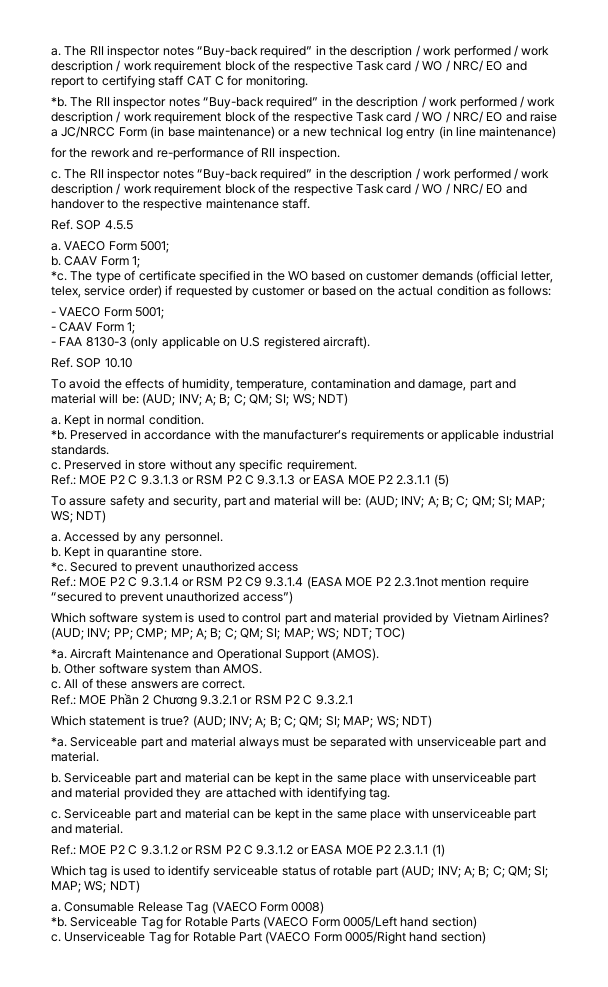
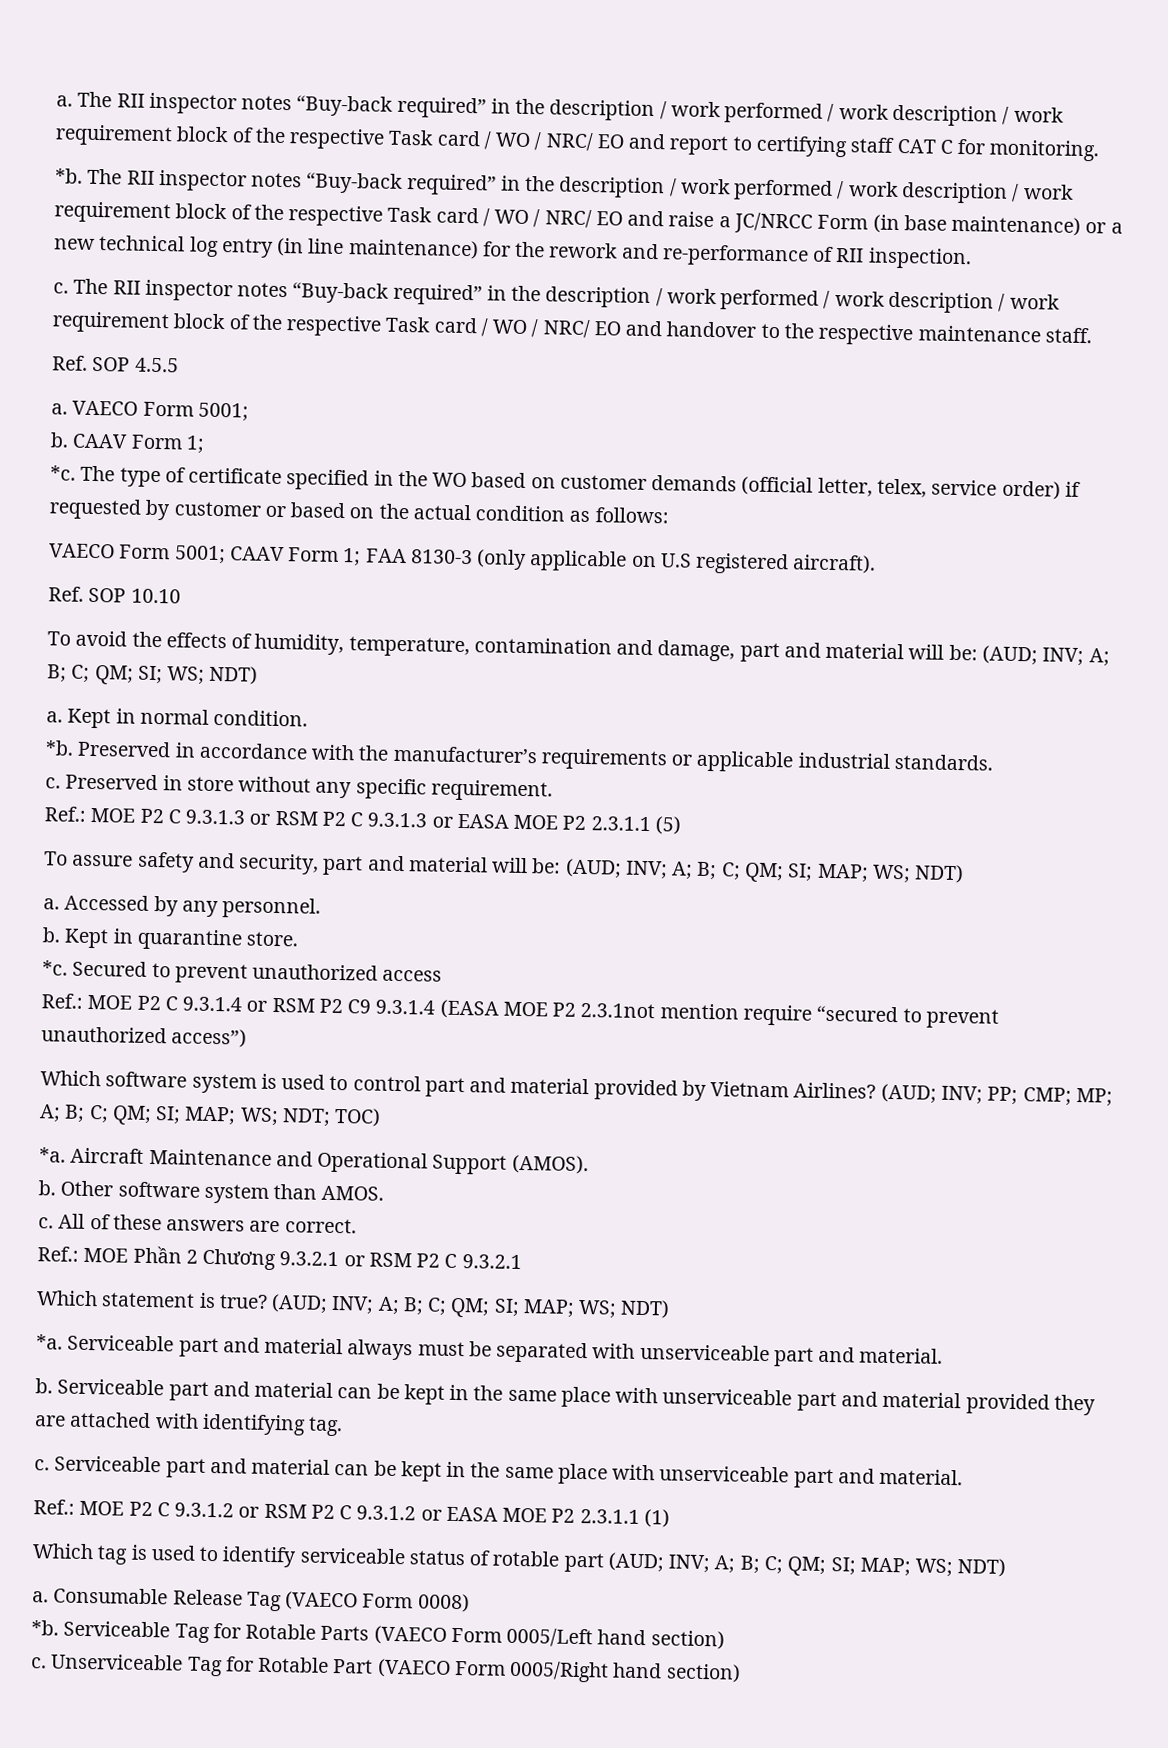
- The RII inspector notes “Buy-back required” in the description / work performed / work description / work requirement block of the respective Task card / WO / NRC/ EO and raise a JC/NRCC Form (in base maintenance) or a new technical log entry (in line maintenance)
- for the rework and re-performance of RII inspection.
+ The RII inspector notes “Buy-back required” in the description / work performed / work description / work requirement block of the respective Task card / WO / NRC/ EO and raise a JC/NRCC Form (in base maintenance) or a new technical log entry (in line maintenance) for the rework and re-performance of RII inspection.
- - VAECO Form 5001;
- - CAAV Form 1;
- - FAA 8130-3 (only applicable on U.S registered aircraft).
+ VAECO Form 5001; CAAV Form 1; FAA 8130-3 (only applicable on U.S registered aircraft).

